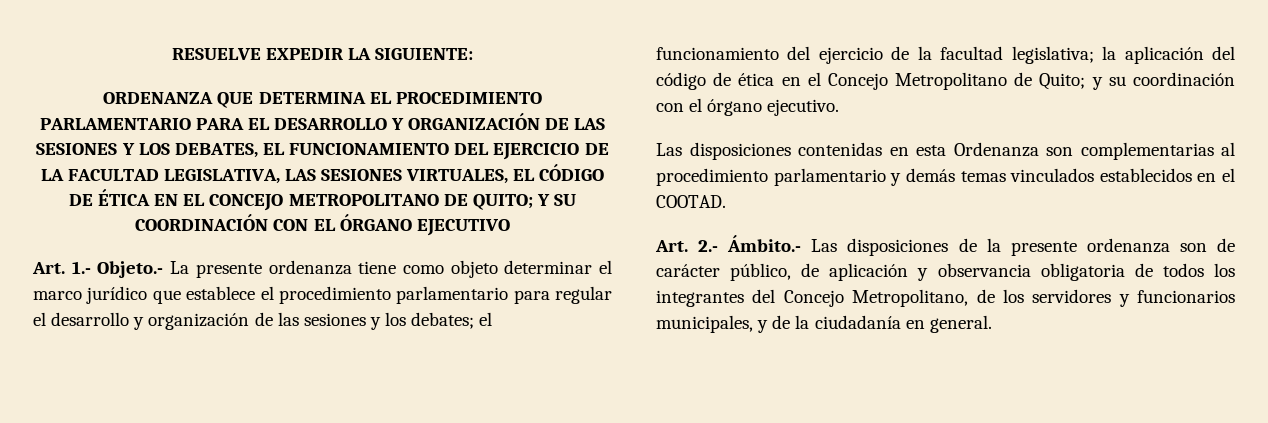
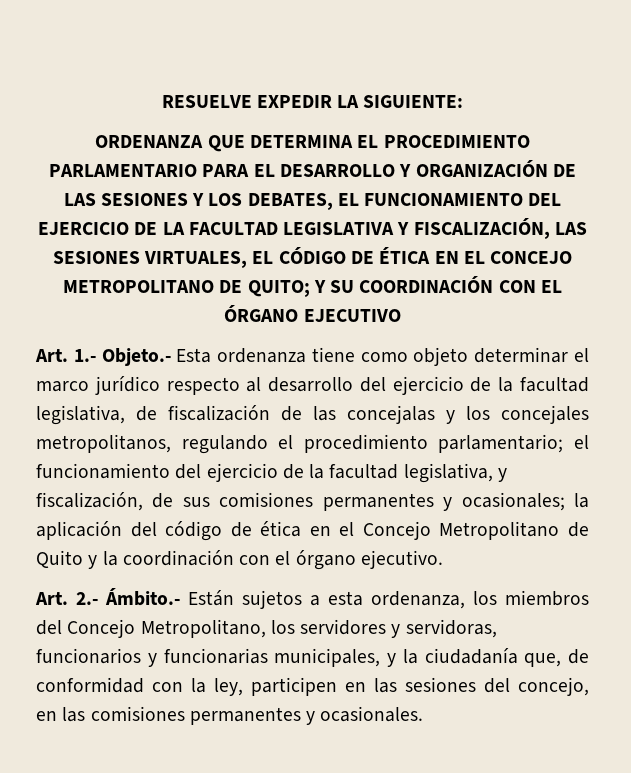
- ORDENANZA QUE DETERMINA EL PROCEDIMIENTO PARLAMENTARIO PARA EL DESARROLLO Y ORGANIZACIÓN DE LAS SESIONES Y LOS DEBATES, EL FUNCIONAMIENTO DEL EJERCICIO DE LA FACULTAD LEGISLATIVA, LAS SESIONES VIRTUALES, EL CÓDIGO DE ÉTICA EN EL CONCEJO METROPOLITANO DE QUITO; Y SU COORDINACIÓN CON EL ÓRGANO EJECUTIVO
+ ORDENANZA QUE DETERMINA EL PROCEDIMIENTO PARLAMENTARIO PARA EL DESARROLLO Y ORGANIZACIÓN DE LAS SESIONES Y LOS DEBATES, EL FUNCIONAMIENTO DEL EJERCICIO DE LA FACULTAD LEGISLATIVA Y FISCALIZACIÓN, LAS SESIONES VIRTUALES, EL CÓDIGO DE ÉTICA EN EL CONCEJO METROPOLITANO DE QUITO; Y SU COORDINACIÓN CON EL ÓRGANO EJECUTIVO
- Art. 1.- Objeto.- La presente ordenanza tiene como objeto determinar el marco jurídico que establece el procedimiento parlamentario para regular el desarrollo y organización de las sesiones y los debates; el funcionamiento del ejercicio de la facultad legislativa; la aplicación del código de ética en el Concejo Metropolitano de Quito; y su coordinación con el órgano ejecutivo.
+ Art. 1.- Objeto.- Esta ordenanza tiene como objeto determinar el marco jurídico respecto al desarrollo del ejercicio de la facultad legislativa, de fiscalización de las concejalas y los concejales metropolitanos, regulando el procedimiento parlamentario; el funcionamiento del ejercicio de la facultad legislativa, y fiscalización, de sus comisiones permanentes y ocasionales; la aplicación del código de ética en el Concejo Metropolitano de Quito y la coordinación con el órgano ejecutivo.
- Las disposiciones contenidas en esta Ordenanza son complementarias al procedimiento parlamentario y demás temas vinculados establecidos en el COOTAD.
- Art. 2.- Ámbito.- Las disposiciones de la presente ordenanza son de carácter público, de aplicación y observancia obligatoria de todos los integrantes del Concejo Metropolitano, de los servidores y funcionarios municipales, y de la ciudadanía en general.
+ Art. 2.- Ámbito.- Están sujetos a esta ordenanza, los miembros del Concejo Metropolitano, los servidores y servidoras, funcionarios y funcionarias municipales, y la ciudadanía que, de conformidad con la ley, participen en las sesiones del concejo, en las comisiones permanentes y ocasionales.

